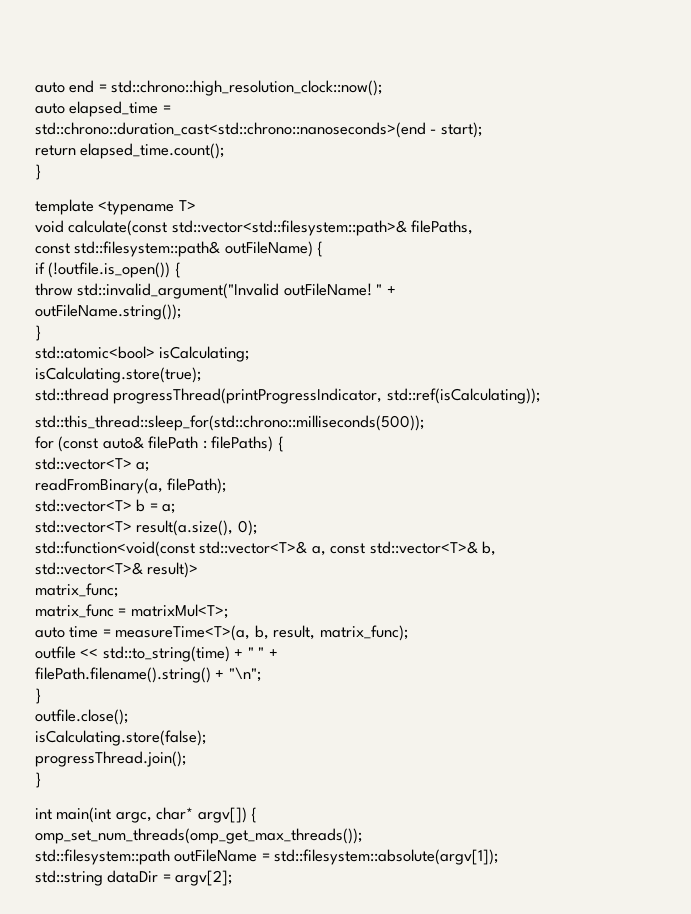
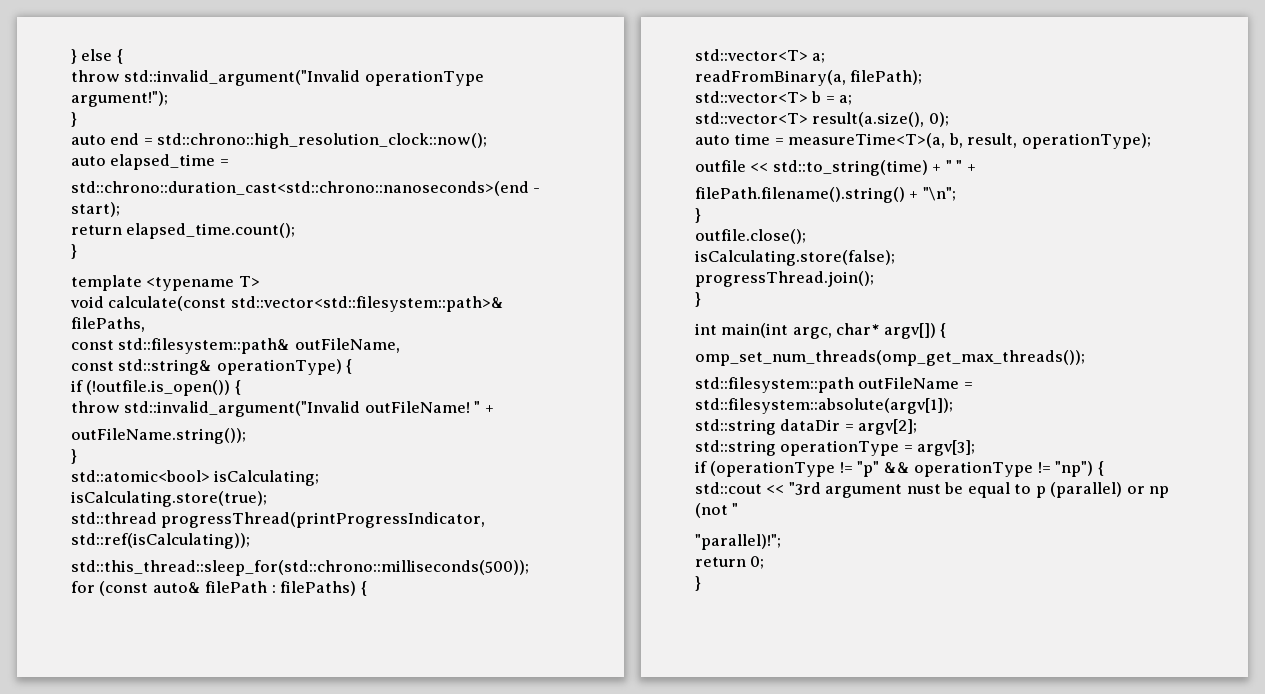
+ } else {
+ throw std::invalid_argument("Invalid operationType argument!");
+ }
- const std::filesystem::path& outFileName) {
+ const std::filesystem::path& outFileName,
+ const std::string& operationType) {
- std::function<void(const std::vector<T>& a, const std::vector<T>& b,
- std::vector<T>& result)>
- matrix_func;
- matrix_func = matrixMul<T>;
- auto time = measureTime<T>(a, b, result, matrix_func);
+ auto time = measureTime<T>(a, b, result, operationType);
+ std::string operationType = argv[3];
+ if (operationType != "p" && operationType != "np") {
+ std::cout << "3rd argument nust be equal to p (parallel) or np (not "
+ "parallel)!";
+ return 0;
+ }

